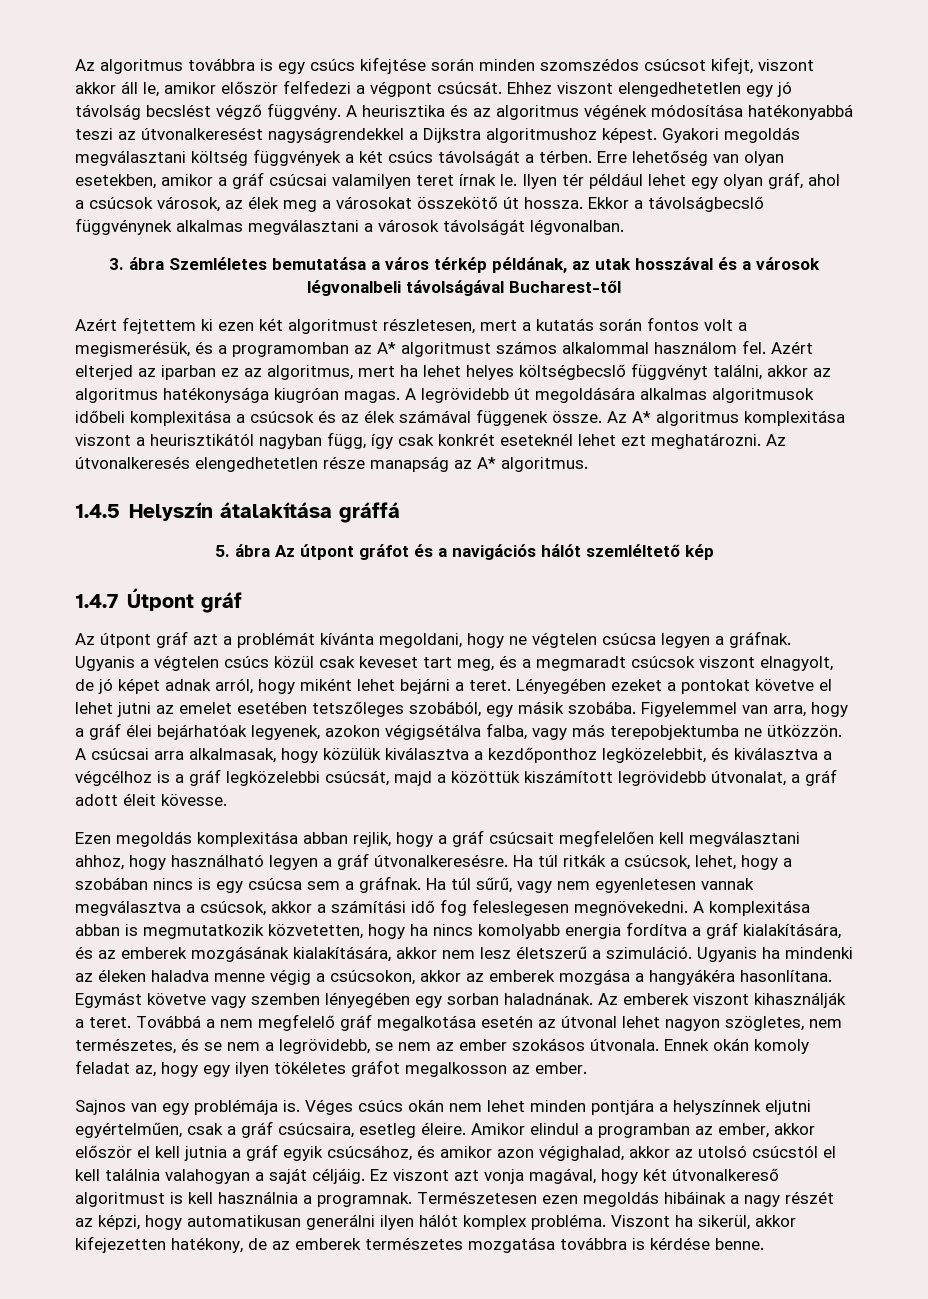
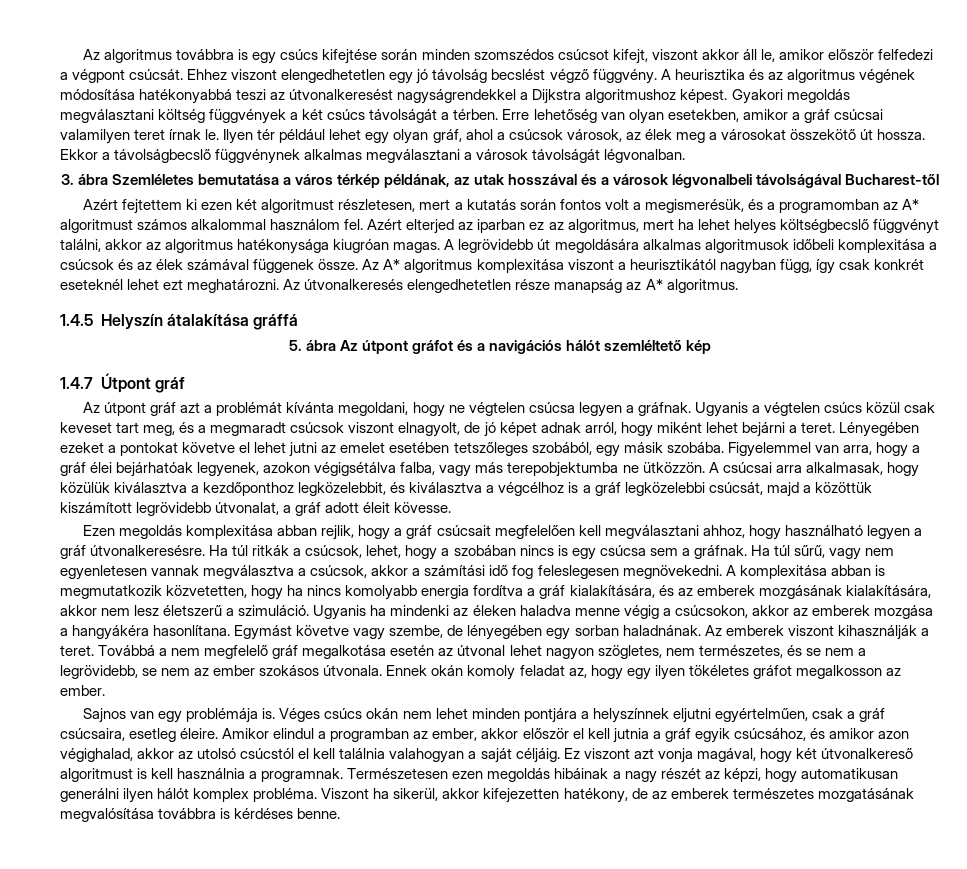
- Egymást követve vagy szemben lényegében egy sorban haladnának.
+ Egymást követve vagy szembe, de lényegében egy sorban haladnának.
- Viszont ha sikerül, akkor kifejezetten hatékony, de az emberek természetes mozgatása továbbra is kérdése benne.
+ Viszont ha sikerül, akkor kifejezetten hatékony, de az emberek természetes mozgatásának megvalósítása továbbra is kérdéses benne.

